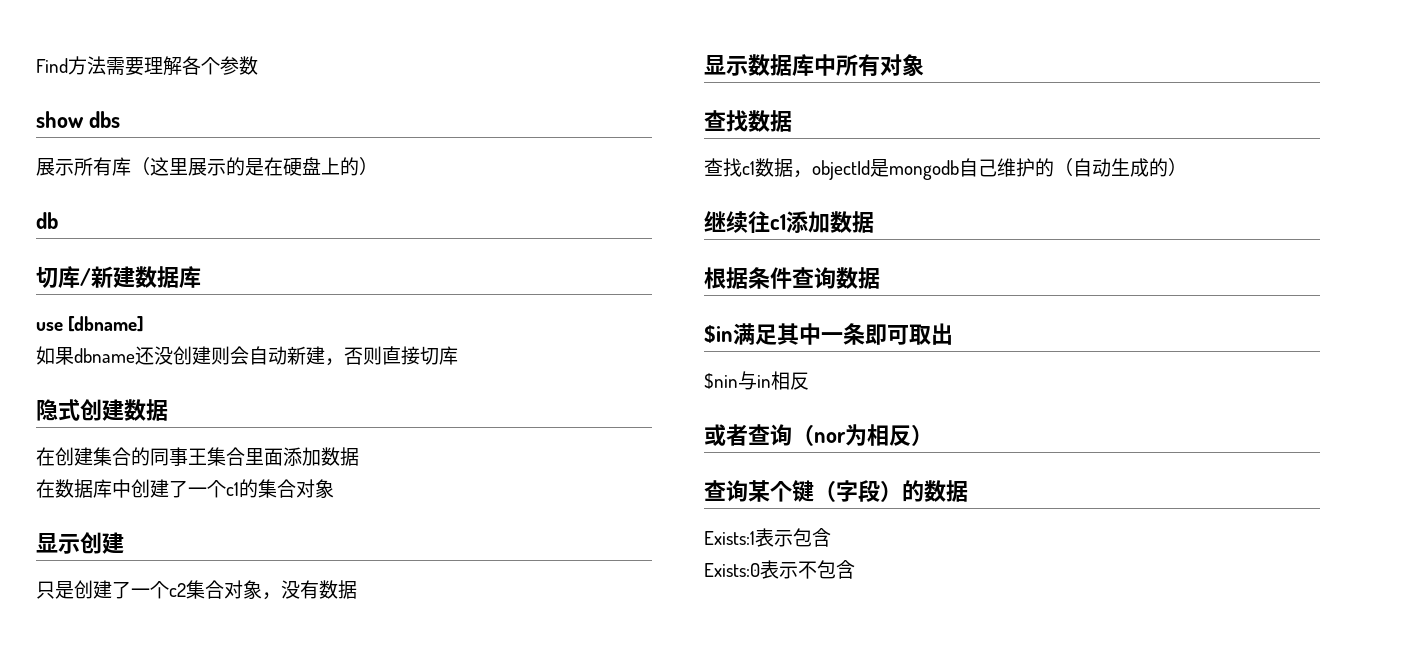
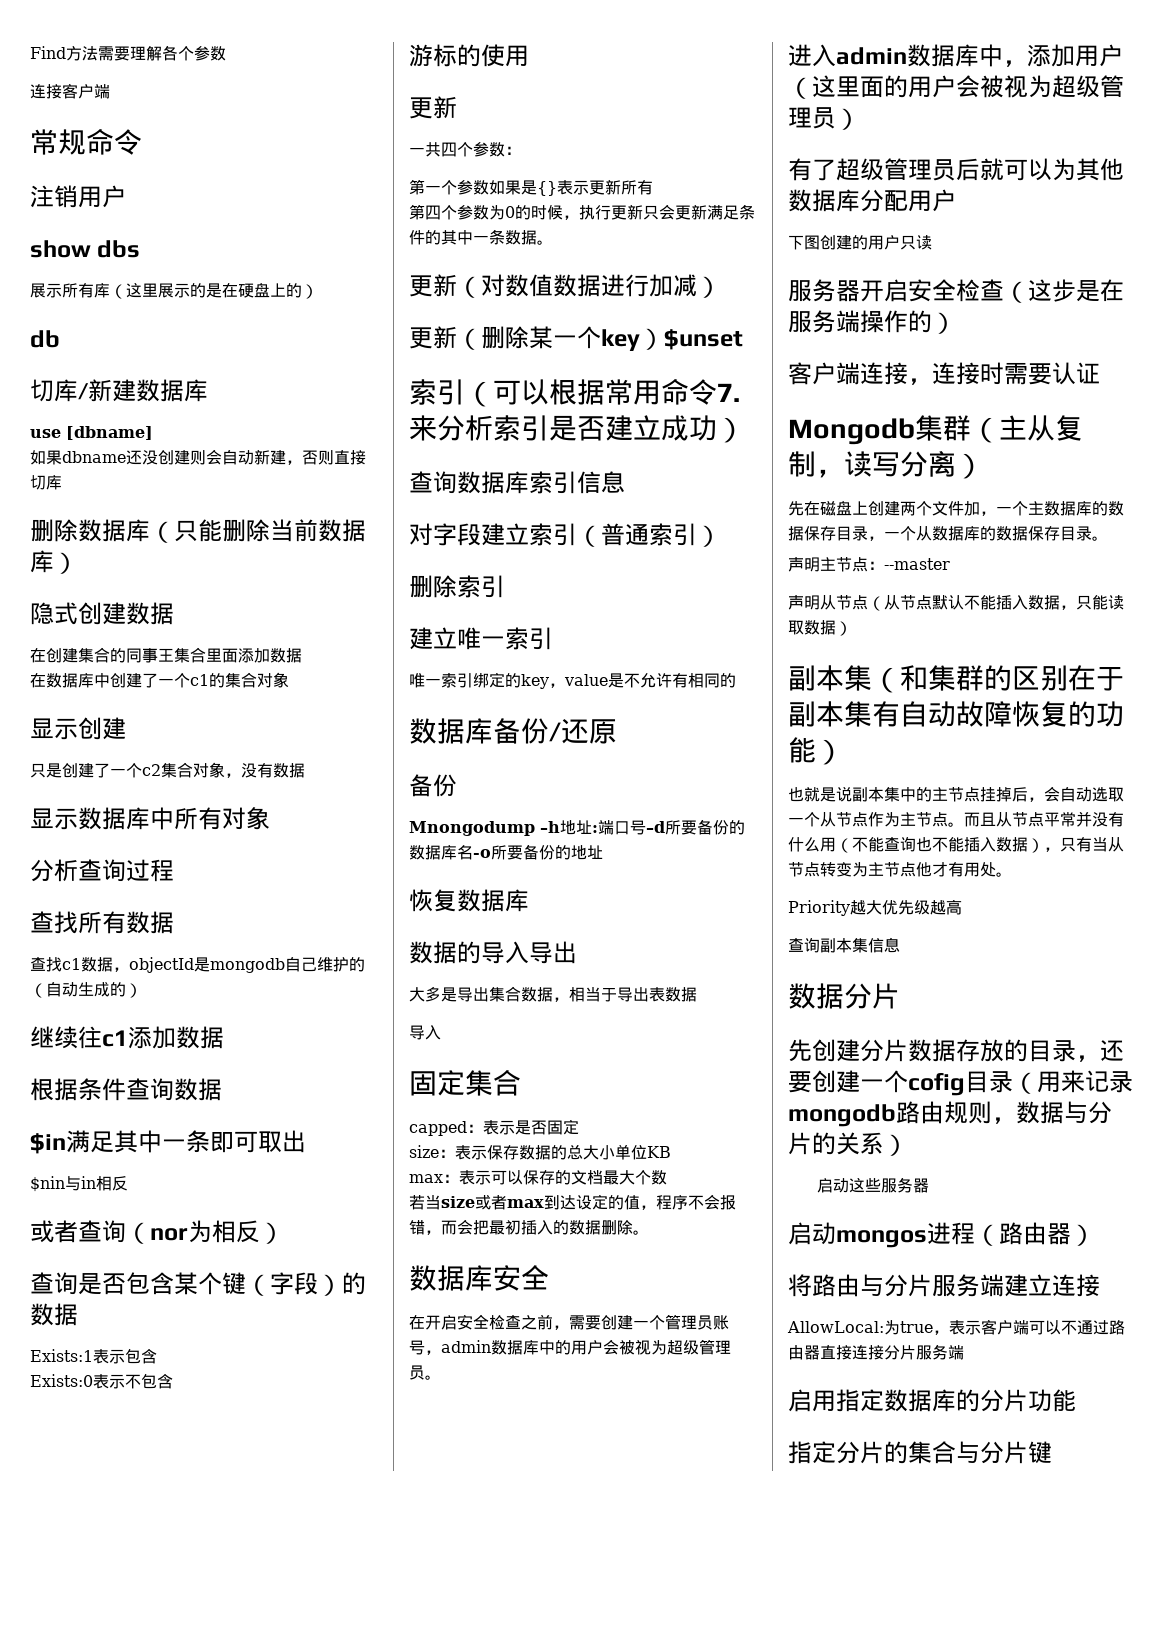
+ 连接客户端
+ 常规命令
+ 注销用户
+ 删除数据库（只能删除当前数据库）
- 查找数据
+ 分析查询过程
+ 查找所有数据
- 查询某个键（字段）的数据
+ 查询是否包含某个键（字段）的数据
+ 游标的使用
+ 更新
+ 一共四个参数：
+ 第一个参数如果是{}表示更新所有
+ 第四个参数为0的时候，执行更新只会更新满足条件的其中一条数据。
+ 更新（对数值数据进行加减）
+ 更新（删除某一个key）$unset
+ 索引（可以根据常用命令7.来分析索引是否建立成功）
+ 查询数据库索引信息
+ 对字段建立索引（普通索引）
+ 删除索引
+ 建立唯一索引
+ 唯一索引绑定的key，value是不允许有相同的
+ 数据库备份/还原
+ 备份
+ Mnongodump –h地址:端口号–d所要备份的数据库名-o所要备份的地址
+ 恢复数据库
+ 数据的导入导出
+ 大多是导出集合数据，相当于导出表数据
+ 导入
+ 固定集合
+ capped：表示是否固定
+ size：表示保存数据的总大小单位KB
+ max：表示可以保存的文档最大个数
+ 若当size或者max到达设定的值，程序不会报错，而会把最初插入的数据删除。
+ 数据库安全
+ 在开启安全检查之前，需要创建一个管理员账号，admin数据库中的用户会被视为超级管理员。
+ 进入admin数据库中，添加用户（这里面的用户会被视为超级管理员）
+ 有了超级管理员后就可以为其他数据库分配用户
+ 下图创建的用户只读
+ 服务器开启安全检查（这步是在服务端操作的）
+ 客户端连接，连接时需要认证
+ Mongodb集群（主从复制，读写分离）
+ 先在磁盘上创建两个文件加，一个主数据库的数据保存目录，一个从数据库的数据保存目录。
+ 声明主节点：--master
+ 声明从节点（从节点默认不能插入数据，只能读取数据）
+ 副本集（和集群的区别在于副本集有自动故障恢复的功能）
+ 也就是说副本集中的主节点挂掉后，会自动选取一个从节点作为主节点。而且从节点平常并没有什么用（不能查询也不能插入数据），只有当从节点转变为主节点他才有用处。
+ Priority越大优先级越高
+ 查询副本集信息
+ 数据分片
+ 先创建分片数据存放的目录，还要创建一个cofig目录（用来记录mongodb路由规则，数据与分片的关系）
+ 启动这些服务器
+ 启动mongos进程（路由器）
+ 将路由与分片服务端建立连接
+ AllowLocal:为true，表示客户端可以不通过路由器直接连接分片服务端
+ 启用指定数据库的分片功能
+ 指定分片的集合与分片键

